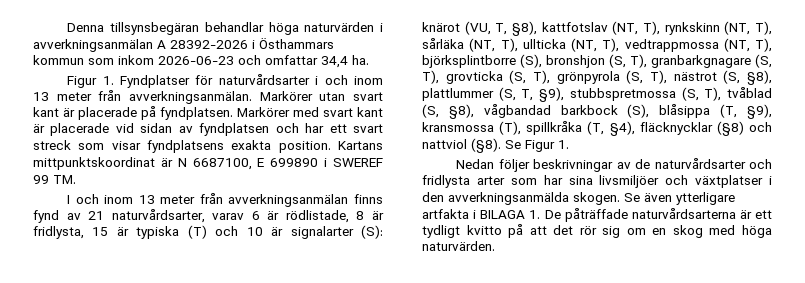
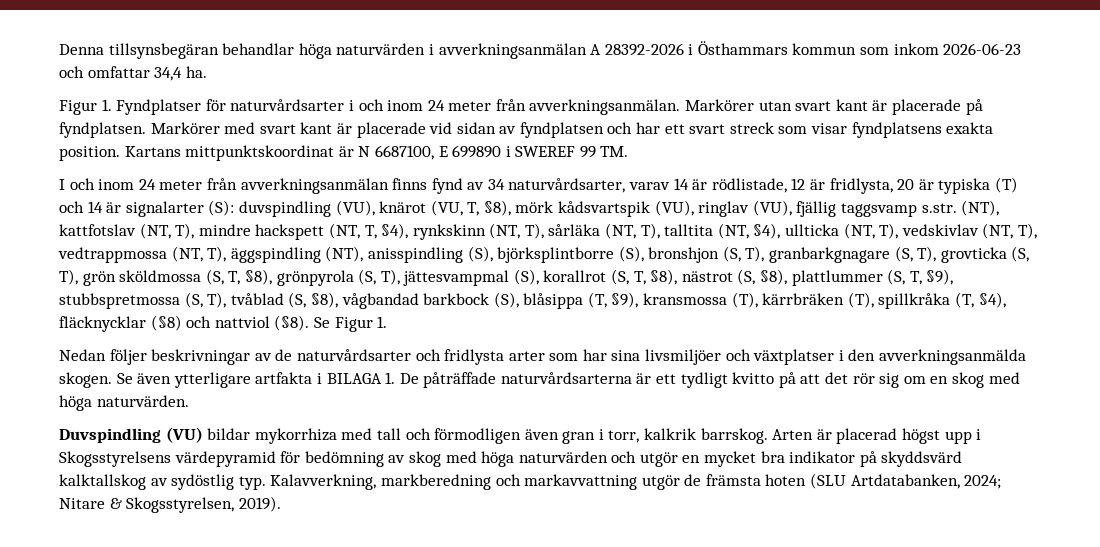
- Figur 1. Fyndplatser för naturvårdsarter i och inom 13 meter från avverkningsanmälan.
+ Figur 1. Fyndplatser för naturvårdsarter i och inom 24 meter från avverkningsanmälan.
- I och inom 13 meter från avverkningsanmälan finns fynd av 21 naturvårdsarter, varav 6 är rödlistade, 8 är fridlysta, 15 är typiska (T) och 10 är signalarter (S):
+ I och inom 24 meter från avverkningsanmälan finns fynd av 34 naturvårdsarter, varav 14 är rödlistade, 12 är fridlysta, 20 är typiska (T) och 14 är signalarter (S):
- knärot (VU, T, §8), kattfotslav (NT, T), rynkskinn (NT, T), sårläka (NT, T), ullticka (NT, T), vedtrappmossa (NT, T), björksplintborre (S), bronshjon (S, T), granbarkgnagare (S, T), grovticka (S, T), grönpyrola (S, T), nästrot (S, §8), plattlummer (S, T, §9), stubbspretmossa (S, T), tvåblad (S, §8), vågbandad barkbock (S), blåsippa (T, §9), kransmossa (T), spillkråka (T, §4), fläcknycklar (§8) och nattviol (§8).
+ duvspindling (VU), knärot (VU, T, §8), mörk kådsvartspik (VU), ringlav (VU), fjällig taggsvamp s.str. (NT), kattfotslav (NT, T), mindre hackspett (NT, T, §4), rynkskinn (NT, T), sårläka (NT, T), talltita (NT, §4), ullticka (NT, T), vedskivlav (NT, T), vedtrappmossa (NT, T), äggspindling (NT), anisspindling (S), björksplintborre (S), bronshjon (S, T), granbarkgnagare (S, T), grovticka (S, T), grön sköldmossa (S, T, §8), grönpyrola (S, T), jättesvampmal (S), korallrot (S, T, §8), nästrot (S, §8), plattlummer (S, T, §9), stubbspretmossa (S, T), tvåblad (S, §8), vågbandad barkbock (S), blåsippa (T, §9), kransmossa (T), kärrbräken (T), spillkråka (T, §4), fläcknycklar (§8) och nattviol (§8).
+ Duvspindling (VU) bildar mykorrhiza med tall och förmodligen även gran i torr, kalkrik barrskog. Arten är placerad högst upp i Skogsstyrelsens värdepyramid för bedömning av skog med höga naturvärden och utgör en mycket bra indikator på skyddsvärd kalktallskog av sydöstlig typ. Kalavverkning, markberedning och markavvattning utgör de främsta hoten (SLU Artdatabanken, 2024; Nitare & Skogsstyrelsen, 2019).

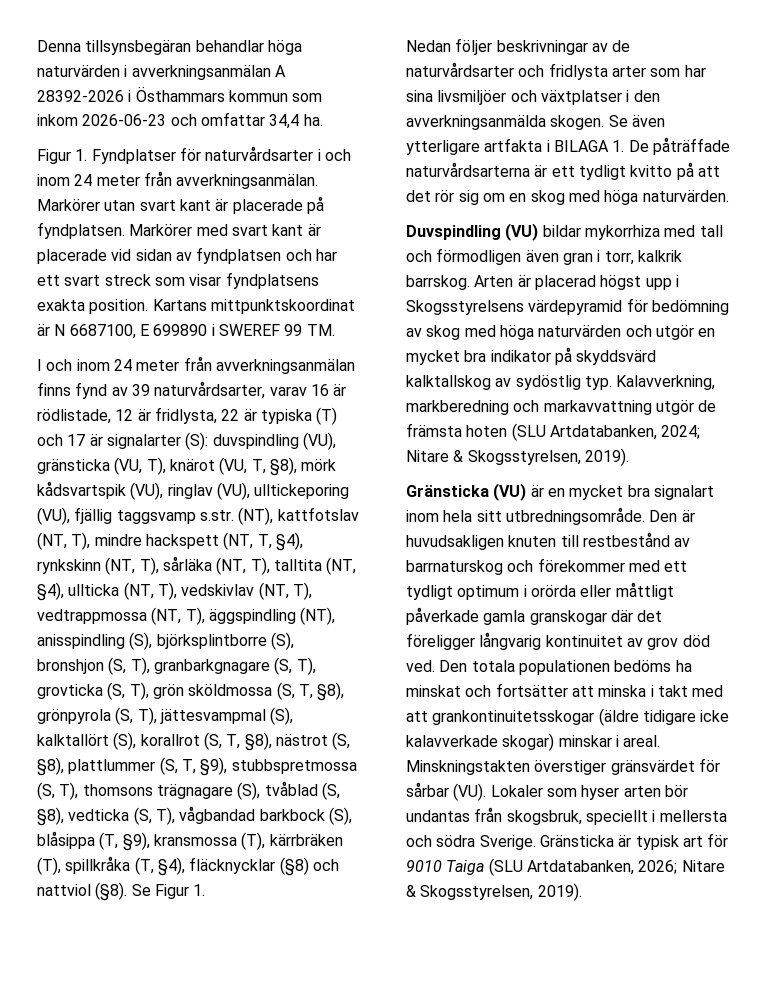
- I och inom 24 meter från avverkningsanmälan finns fynd av 34 naturvårdsarter, varav 14 är rödlistade, 12 är fridlysta, 20 är typiska (T) och 14 är signalarter (S):
+ I och inom 24 meter från avverkningsanmälan finns fynd av 39 naturvårdsarter, varav 16 är rödlistade, 12 är fridlysta, 22 är typiska (T) och 17 är signalarter (S):
- duvspindling (VU), knärot (VU, T, §8), mörk kådsvartspik (VU), ringlav (VU), fjällig taggsvamp s.str. (NT), kattfotslav (NT, T), mindre hackspett (NT, T, §4), rynkskinn (NT, T), sårläka (NT, T), talltita (NT, §4), ullticka (NT, T), vedskivlav (NT, T), vedtrappmossa (NT, T), äggspindling (NT), anisspindling (S), björksplintborre (S), bronshjon (S, T), granbarkgnagare (S, T), grovticka (S, T), grön sköldmossa (S, T, §8), grönpyrola (S, T), jättesvampmal (S), korallrot (S, T, §8), nästrot (S, §8), plattlummer (S, T, §9), stubbspretmossa (S, T), tvåblad (S, §8), vågbandad barkbock (S), blåsippa (T, §9), kransmossa (T), kärrbräken (T), spillkråka (T, §4), fläcknycklar (§8) och nattviol (§8).
+ duvspindling (VU), gränsticka (VU, T), knärot (VU, T, §8), mörk kådsvartspik (VU), ringlav (VU), ulltickeporing (VU), fjällig taggsvamp s.str. (NT), kattfotslav (NT, T), mindre hackspett (NT, T, §4), rynkskinn (NT, T), sårläka (NT, T), talltita (NT, §4), ullticka (NT, T), vedskivlav (NT, T), vedtrappmossa (NT, T), äggspindling (NT), anisspindling (S), björksplintborre (S), bronshjon (S, T), granbarkgnagare (S, T), grovticka (S, T), grön sköldmossa (S, T, §8), grönpyrola (S, T), jättesvampmal (S), kalktallört (S), korallrot (S, T, §8), nästrot (S, §8), plattlummer (S, T, §9), stubbspretmossa (S, T), thomsons trägnagare (S), tvåblad (S, §8), vedticka (S, T), vågbandad barkbock (S), blåsippa (T, §9), kransmossa (T), kärrbräken (T), spillkråka (T, §4), fläcknycklar (§8) och nattviol (§8).
+ Gränsticka (VU) är en mycket bra signalart inom hela sitt utbredningsområde. Den är huvudsakligen knuten till restbestånd av barrnaturskog och förekommer med ett tydligt optimum i orörda eller måttligt påverkade gamla granskogar där det föreligger långvarig kontinuitet av grov död ved. Den totala populationen bedöms ha minskat och fortsätter att minska i takt med att grankontinuitetsskogar (äldre tidigare icke kalavverkade skogar) minskar i areal. Minskningstakten överstiger gränsvärdet för sårbar (VU). Lokaler som hyser arten bör undantas från skogsbruk, speciellt i mellersta och södra Sverige. Gränsticka är typisk art för 9010 Taiga (SLU Artdatabanken, 2026; Nitare & Skogsstyrelsen, 2019).

